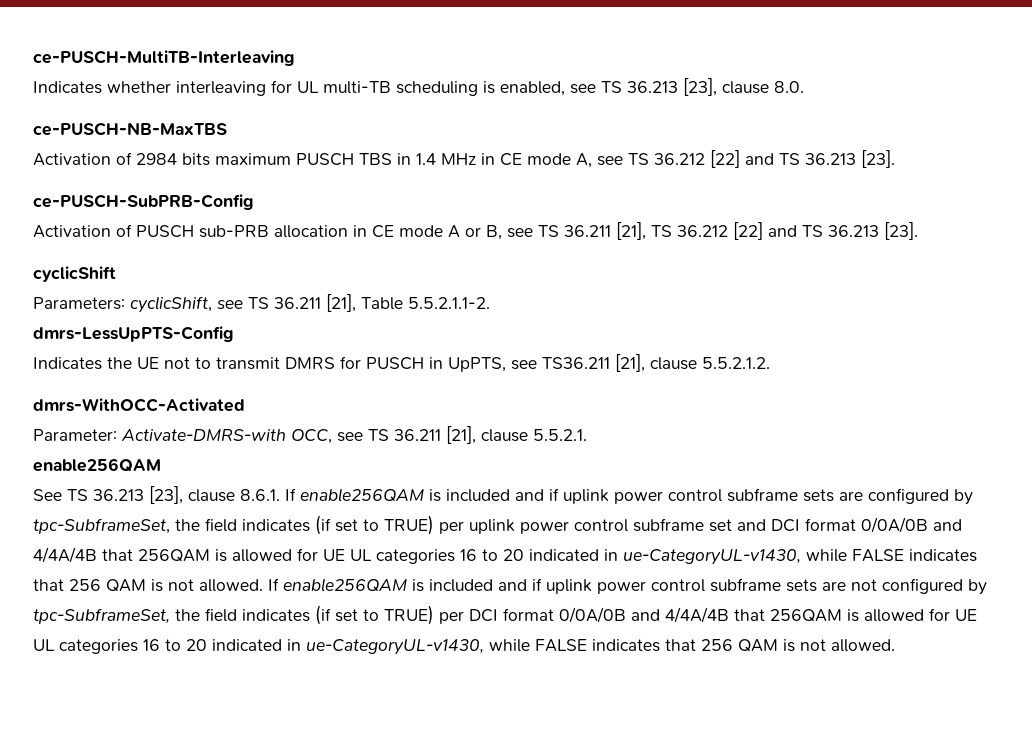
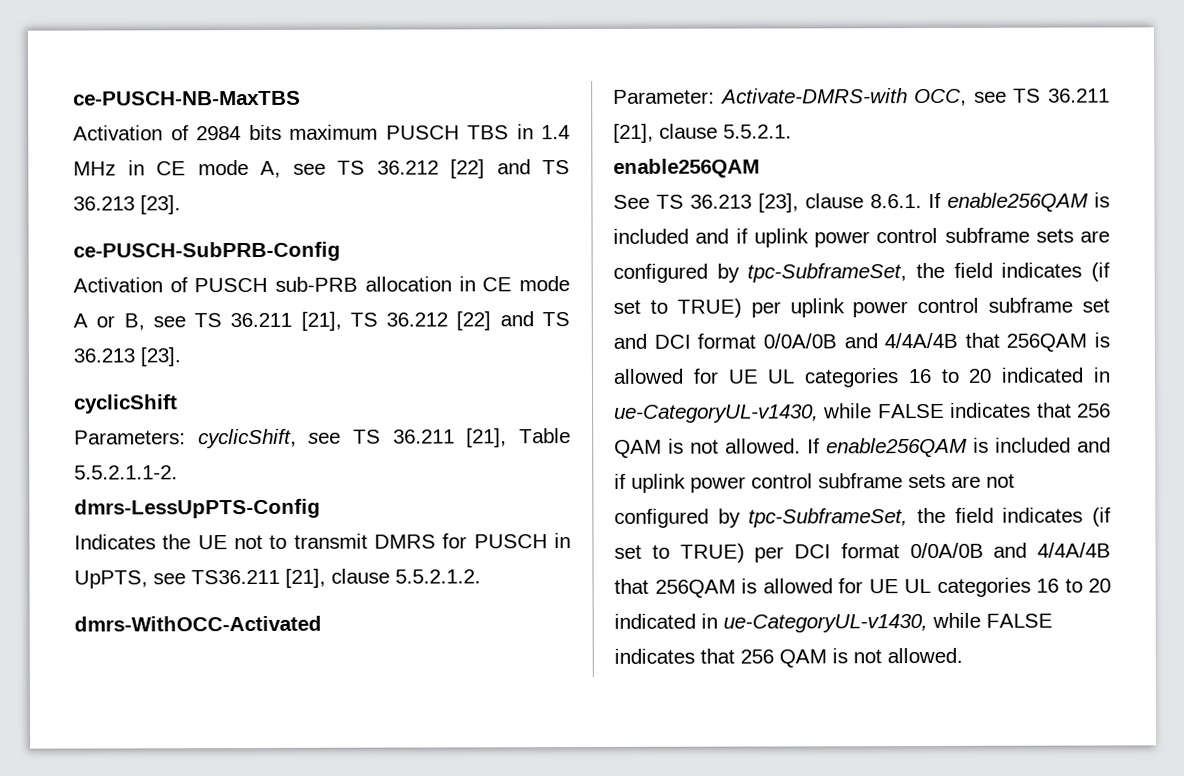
- ce-PUSCH-MultiTB-Interleaving
- Indicates whether interleaving for UL multi-TB scheduling is enabled, see TS 36.213 [23], clause 8.0.

